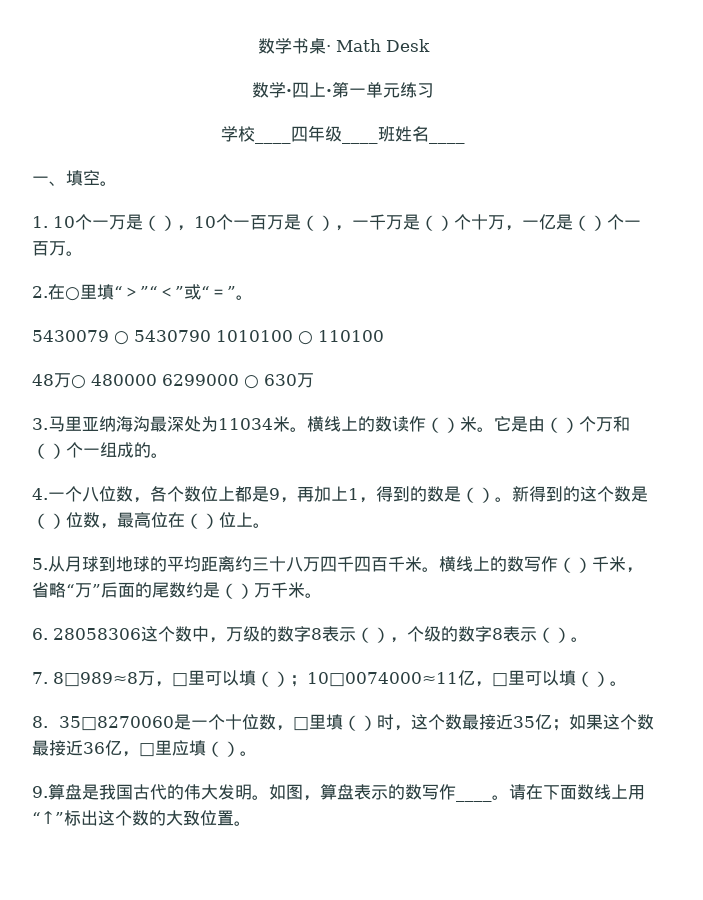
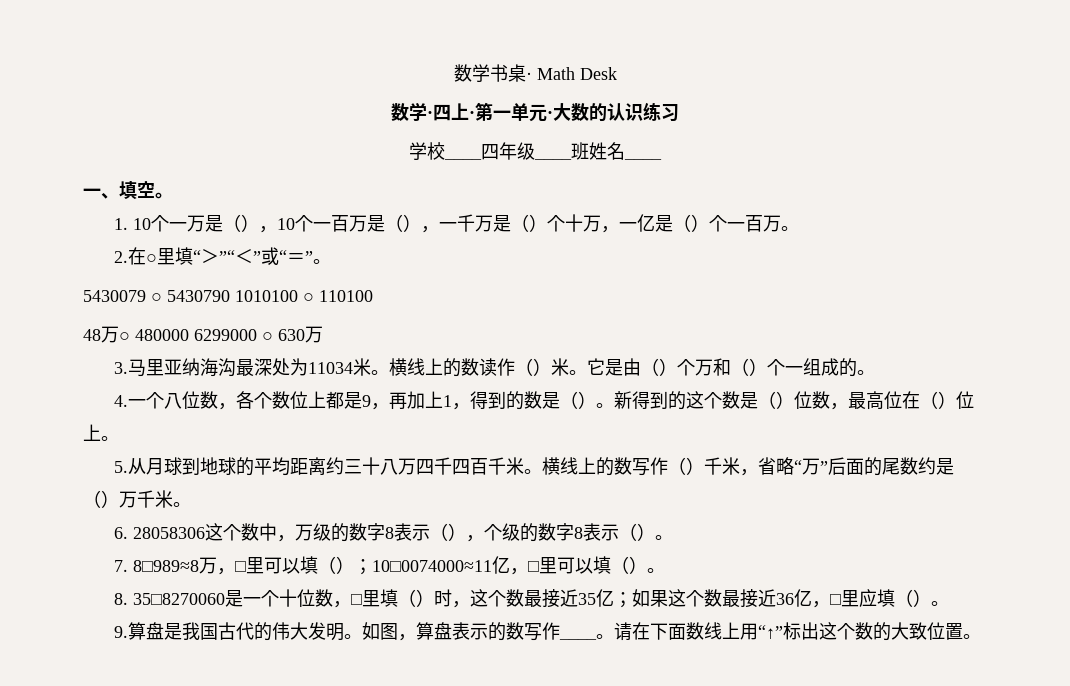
- 数学·四上·第一单元练习
+ 数学·四上·第一单元·大数的认识练习

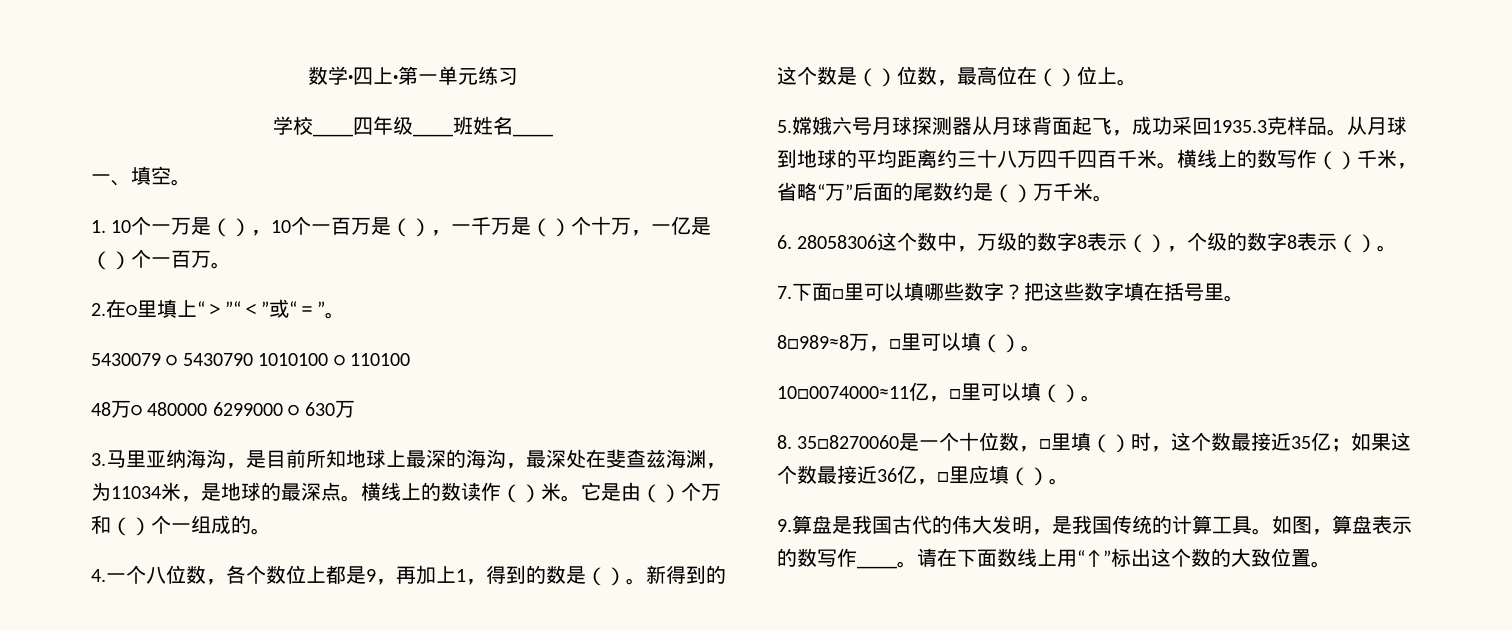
- 数学书桌· Math Desk
- 数学·四上·第一单元·大数的认识练习
+ 数学·四上·第一单元练习
- 2.在○里填“＞”“＜”或“＝”。
+ 2.在○里填上“＞”“＜”或“＝”。
- 3.马里亚纳海沟最深处为11034米。
+ 3.马里亚纳海沟，是目前所知地球上最深的海沟，最深处在斐查兹海渊，为11034米，是地球的最深点。
- 5.从月球到地球的平均距离约三十八万四千四百千米。
+ 5.嫦娥六号月球探测器从月球背面起飞，成功采回1935.3克样品。从月球到地球的平均距离约三十八万四千四百千米。
- 7. 8□989≈8万，□里可以填（）；10□0074000≈11亿，□里可以填（）。
+ 7.下面□里可以填哪些数字？把这些数字填在括号里。
+ 8□989≈8万，□里可以填（）。
+ 10□0074000≈11亿，□里可以填（）。
- 9.算盘是我国古代的伟大发明。
+ 9.算盘是我国古代的伟大发明，是我国传统的计算工具。

